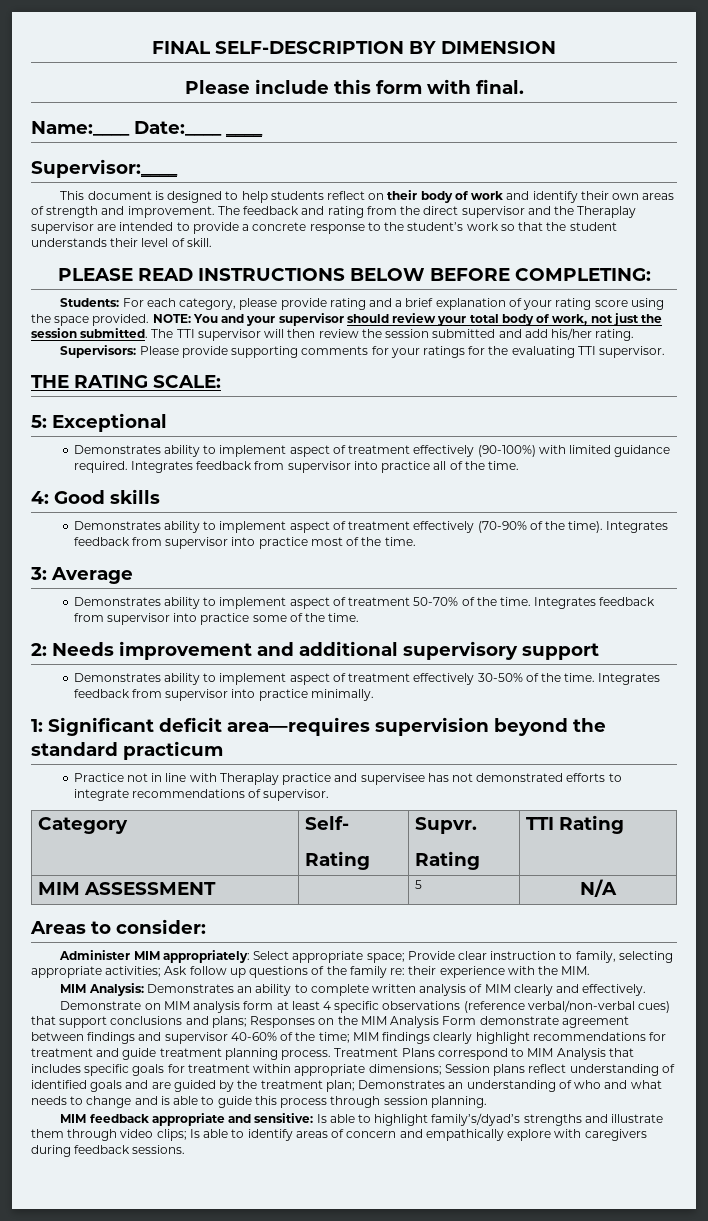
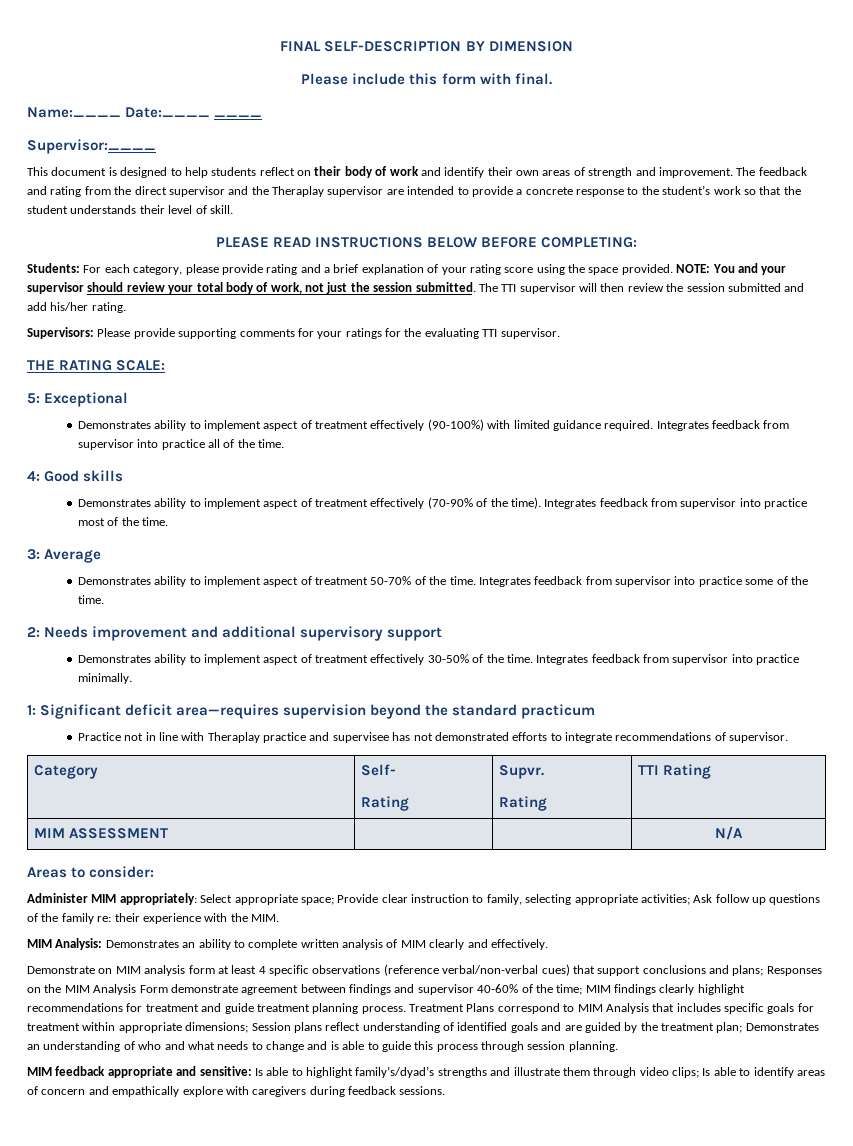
- MIM ASSESSMENT | | 5 | N/A
+ MIM ASSESSMENT | | | N/A

